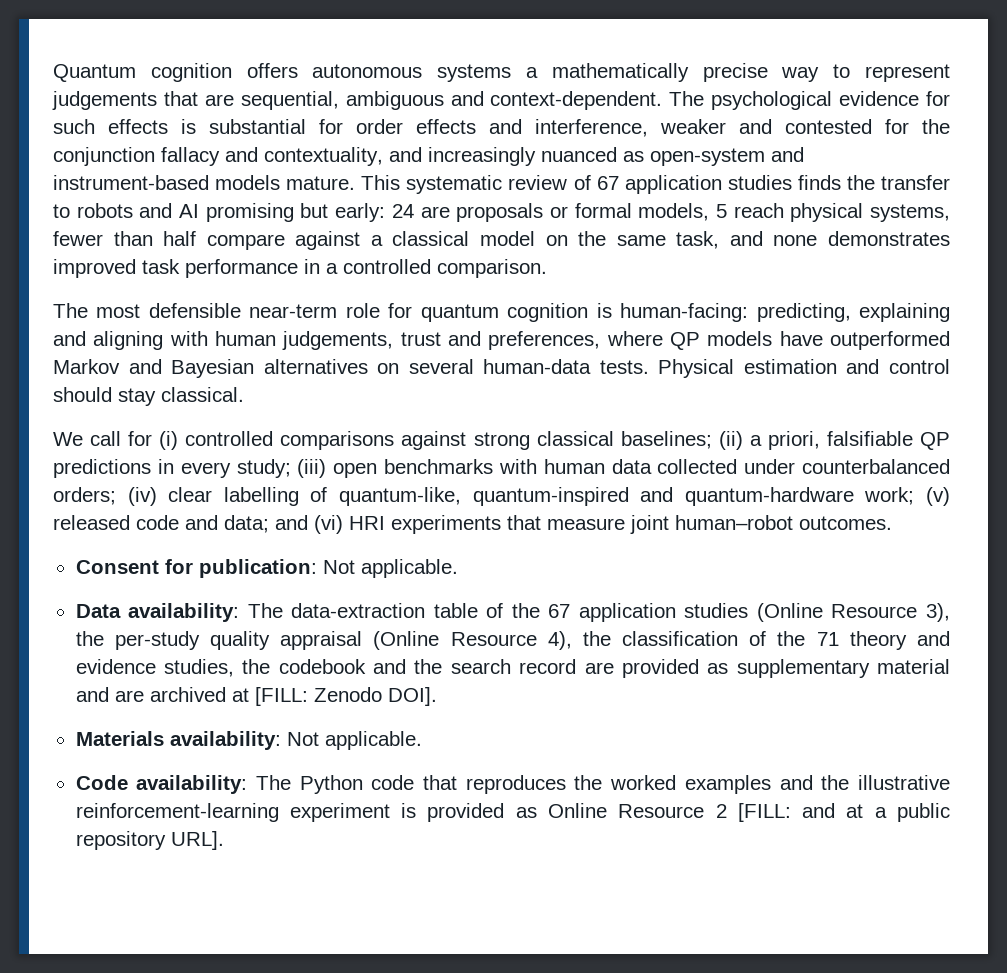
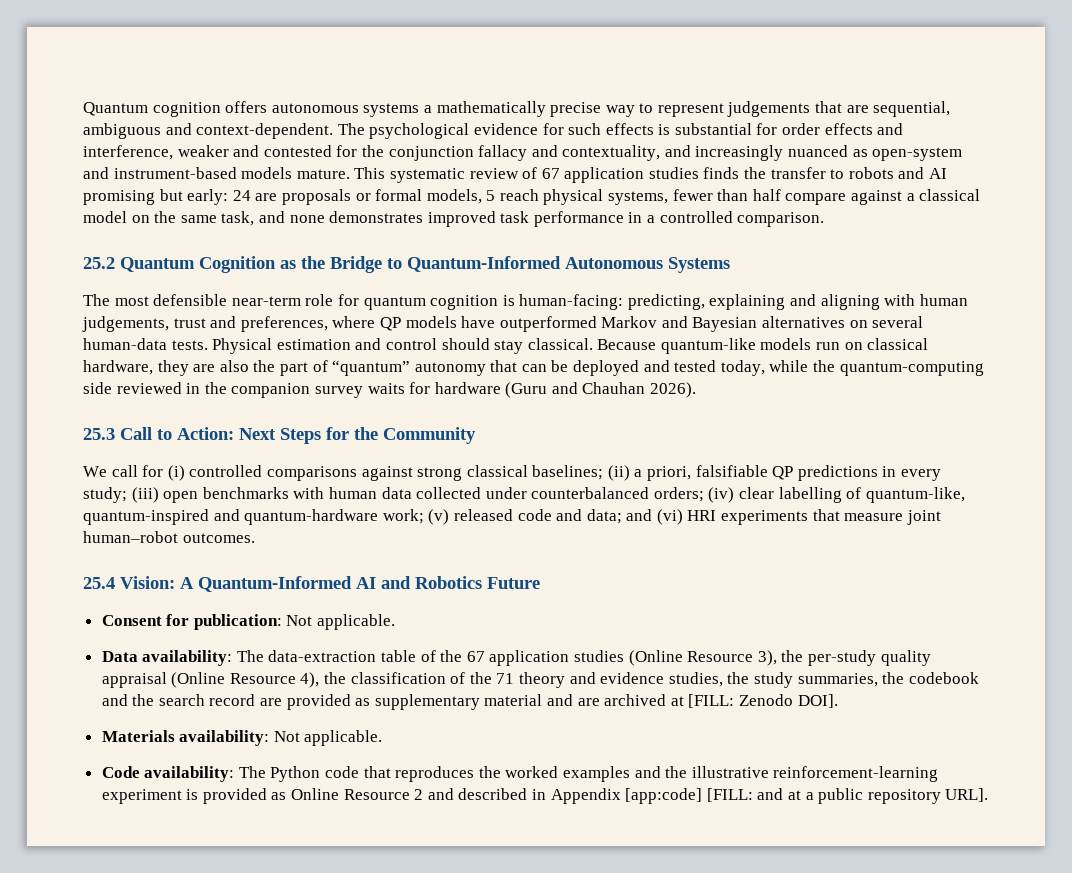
+ 25.2 Quantum Cognition as the Bridge to Quantum-Informed Autonomous Systems
+ Because quantum-like models run on classical hardware, they are also the part of “quantum” autonomy that can be deployed and tested today, while the quantum-computing side reviewed in the companion survey waits for hardware (Guru and Chauhan 2026).
+ 25.3 Call to Action: Next Steps for the Community
+ 25.4 Vision: A Quantum-Informed AI and Robotics Future
- Data availability: The data-extraction table of the 67 application studies (Online Resource 3), the per-study quality appraisal (Online Resource 4), the classification of the 71 theory and evidence studies, the codebook and the search record are provided as supplementary material and are archived at [FILL: Zenodo DOI].
+ Data availability: The data-extraction table of the 67 application studies (Online Resource 3), the per-study quality appraisal (Online Resource 4), the classification of the 71 theory and evidence studies, the study summaries, the codebook and the search record are provided as supplementary material and are archived at [FILL: Zenodo DOI].
- Code availability: The Python code that reproduces the worked examples and the illustrative reinforcement-learning experiment is provided as Online Resource 2 [FILL: and at a public repository URL].
+ Code availability: The Python code that reproduces the worked examples and the illustrative reinforcement-learning experiment is provided as Online Resource 2 and described in Appendix [app:code] [FILL: and at a public repository URL].

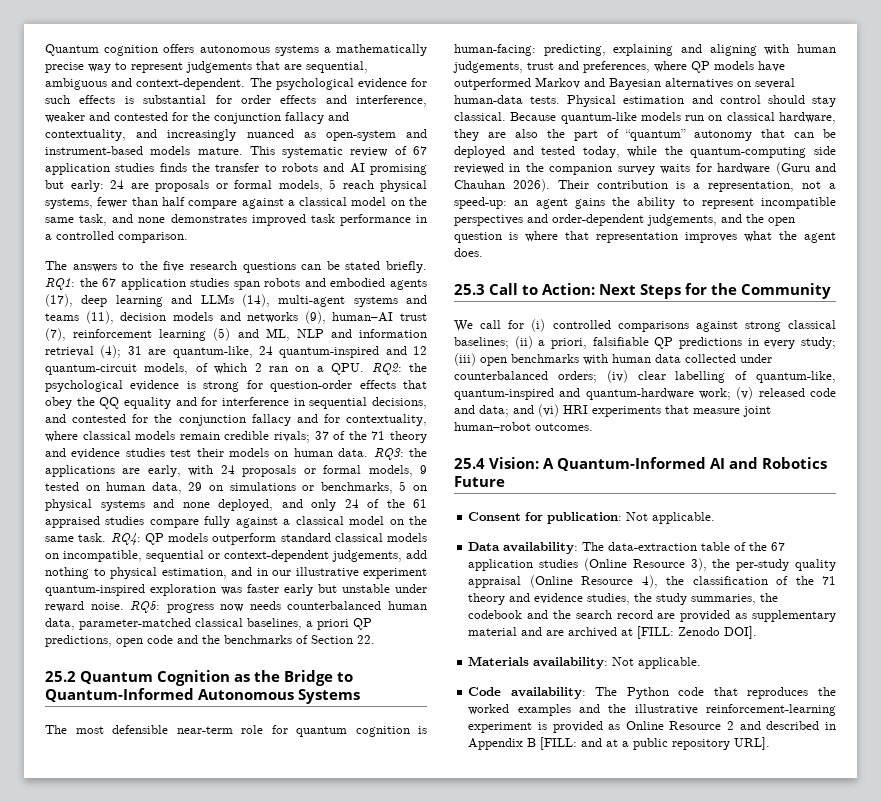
+ The answers to the five research questions can be stated briefly. RQ1: the 67 application studies span robots and embodied agents (17), deep learning and LLMs (14), multi-agent systems and teams (11), decision models and networks (9), human–AI trust (7), reinforcement learning (5) and ML, NLP and information retrieval (4); 31 are quantum-like, 24 quantum-inspired and 12 quantum-circuit models, of which 2 ran on a QPU. RQ2: the psychological evidence is strong for question-order effects that obey the QQ equality and for interference in sequential decisions, and contested for the conjunction fallacy and for contextuality, where classical models remain credible rivals; 37 of the 71 theory and evidence studies test their models on human data. RQ3: the applications are early, with 24 proposals or formal models, 9 tested on human data, 29 on simulations or benchmarks, 5 on physical systems and none deployed, and only 24 of the 61 appraised studies compare fully against a classical model on the same task. RQ4: QP models outperform standard classical models on incompatible, sequential or context-dependent judgements, add nothing to physical estimation, and in our illustrative experiment quantum-inspired exploration was faster early but unstable under reward noise. RQ5: progress now needs counterbalanced human data, parameter-matched classical baselines, a priori QP predictions, open code and the benchmarks of Section 22.
+ Their contribution is a representation, not a speed-up: an agent gains the ability to represent incompatible perspectives and order-dependent judgements, and the open question is where that representation improves what the agent does.
- Code availability: The Python code that reproduces the worked examples and the illustrative reinforcement-learning experiment is provided as Online Resource 2 and described in Appendix [app:code] [FILL: and at a public repository URL].
+ Code availability: The Python code that reproduces the worked examples and the illustrative reinforcement-learning experiment is provided as Online Resource 2 and described in Appendix B [FILL: and at a public repository URL].

